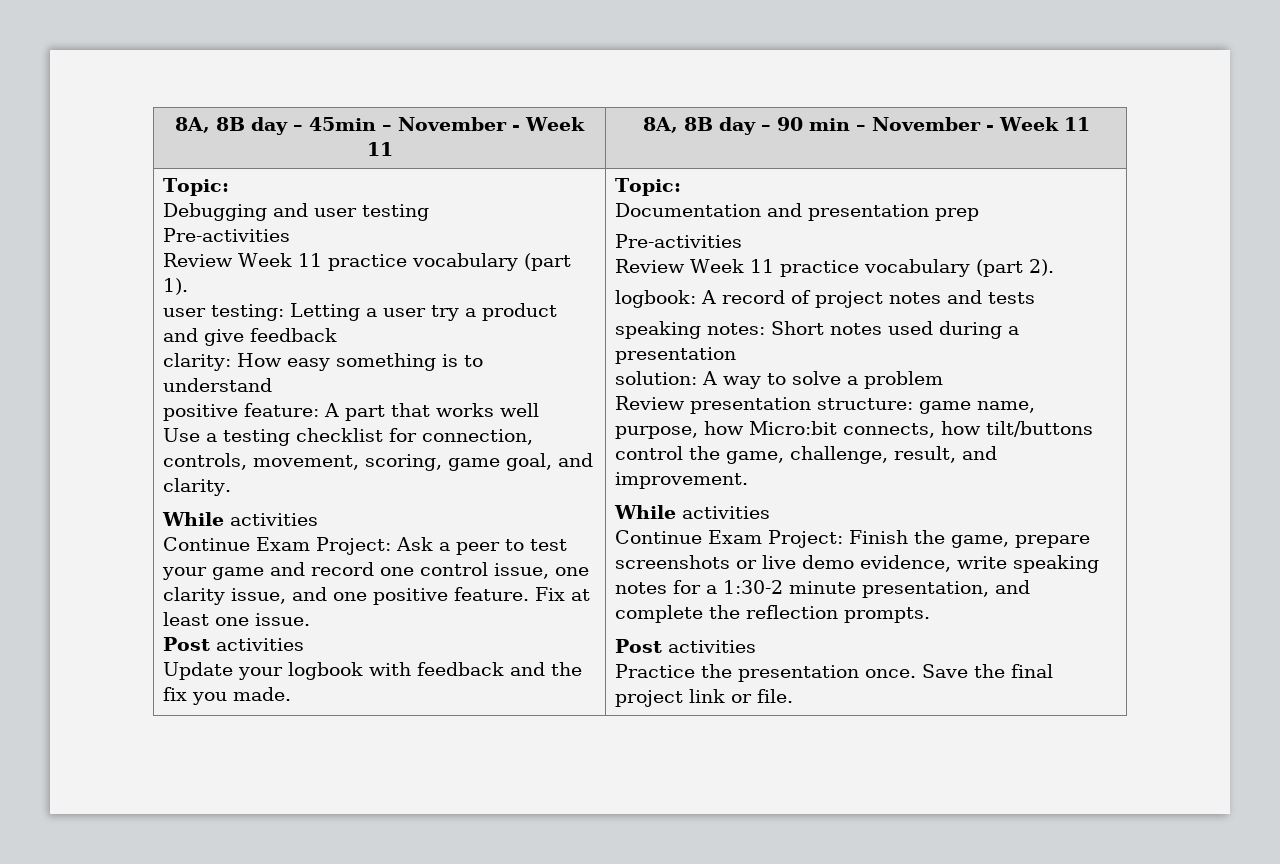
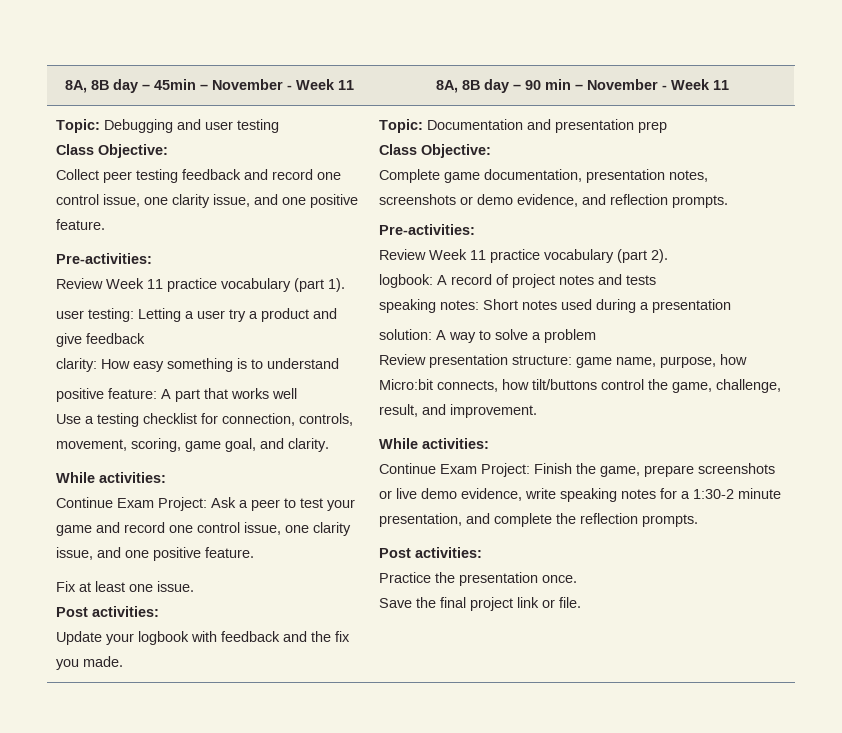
  8A, 8B day – 45min – November - Week 11 | 8A, 8B day – 90 min – November - Week 11
- Topic:
- Debugging and user testing
- Pre-activities
+ Topic: Debugging and user testing
+ Class Objective:
+ Collect peer testing feedback and record one control issue, one clarity issue, and one positive feature.
+ Pre-activities:
  Use a testing checklist for connection, controls, movement, scoring, game goal, and clarity.
- While activities
+ While activities:
- Continue Exam Project: Ask a peer to test your game and record one control issue, one clarity issue, and one positive feature. Fix at least one issue.
- Post activities
+ Continue Exam Project: Ask a peer to test your game and record one control issue, one clarity issue, and one positive feature.
+ Fix at least one issue.
+ Post activities:
- Update your logbook with feedback and the fix you made. | Topic:
- Documentation and presentation prep
- Pre-activities
+ Update your logbook with feedback and the fix you made. | Topic: Documentation and presentation prep
+ Class Objective:
+ Complete game documentation, presentation notes, screenshots or demo evidence, and reflection prompts.
+ Pre-activities:
  Review presentation structure: game name, purpose, how Micro:bit connects, how tilt/buttons control the game, challenge, result, and improvement.
- While activities
+ While activities:
  Continue Exam Project: Finish the game, prepare screenshots or live demo evidence, write speaking notes for a 1:30-2 minute presentation, and complete the reflection prompts.
- Post activities
+ Post activities:
- Practice the presentation once. Save the final project link or file.
+ Practice the presentation once.
+ Save the final project link or file.

